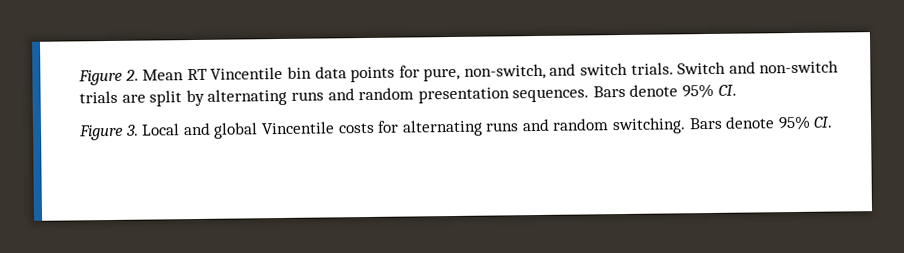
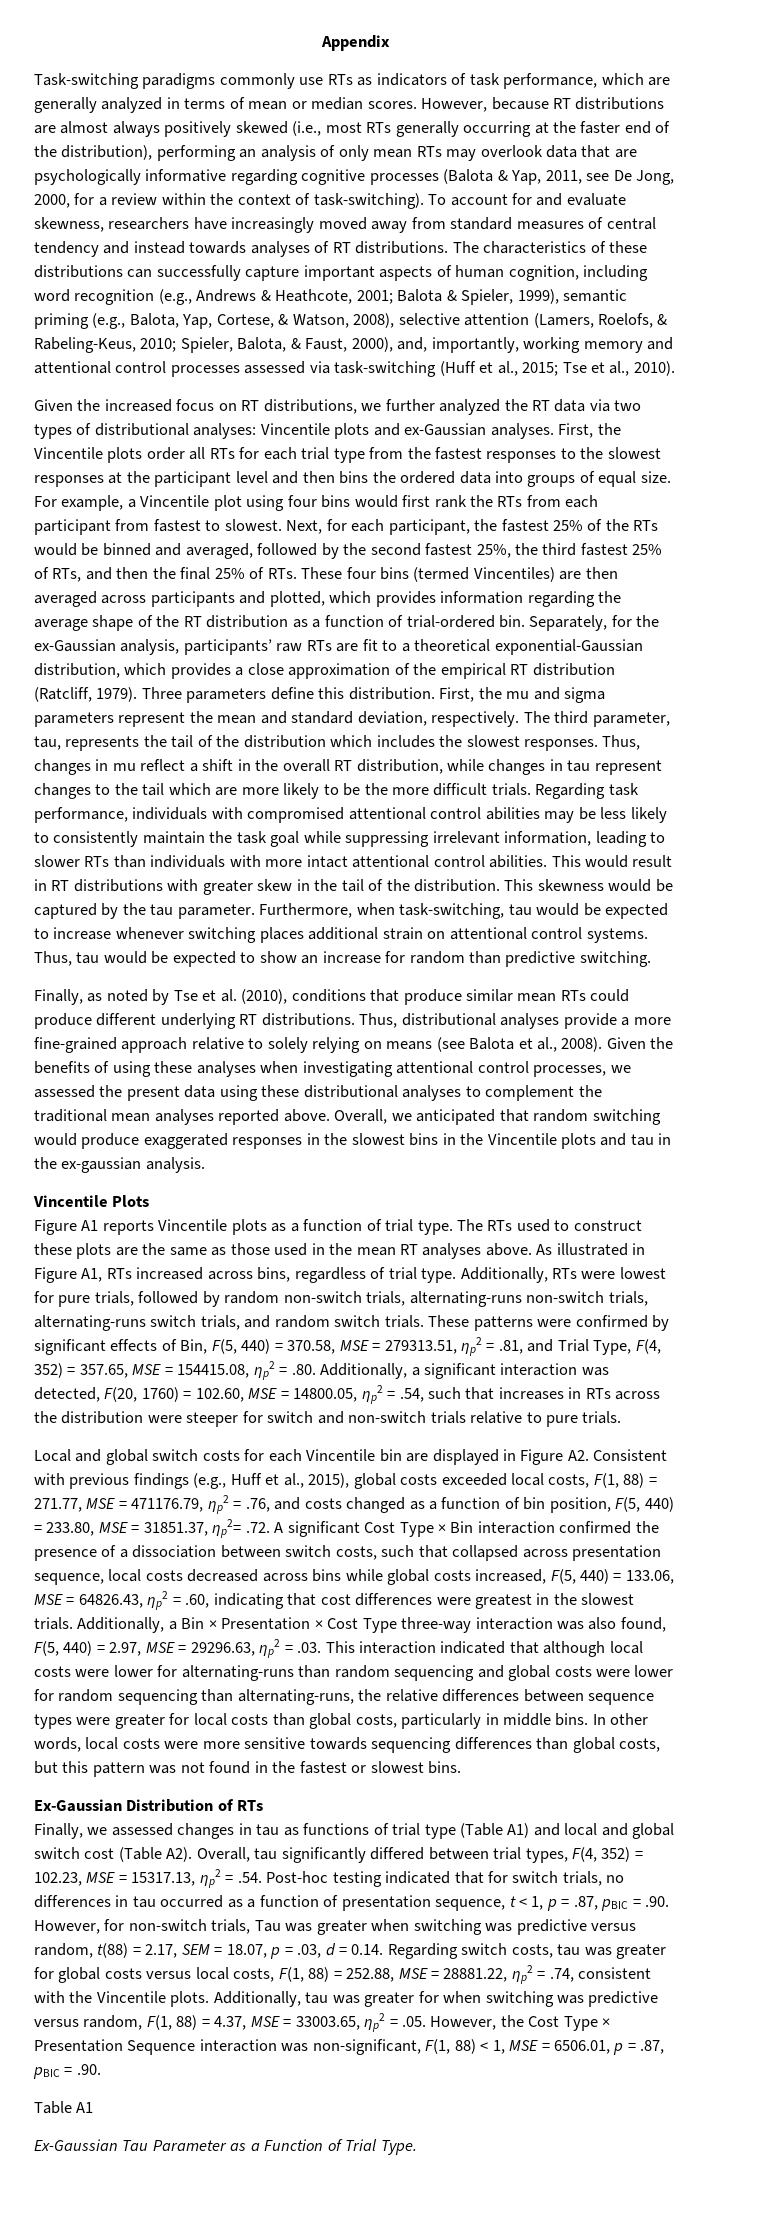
- Figure 2. Mean RT Vincentile bin data points for pure, non-switch, and switch trials. Switch and non-switch trials are split by alternating runs and random presentation sequences. Bars denote 95% CI.
- Figure 3. Local and global Vincentile costs for alternating runs and random switching. Bars denote 95% CI.
+ Appendix
+ Task-switching paradigms commonly use RTs as indicators of task performance, which are generally analyzed in terms of mean or median scores. However, because RT distributions are almost always positively skewed (i.e., most RTs generally occurring at the faster end of the distribution), performing an analysis of only mean RTs may overlook data that are psychologically informative regarding cognitive processes (Balota & Yap, 2011, see De Jong, 2000, for a review within the context of task-switching). To account for and evaluate skewness, researchers have increasingly moved away from standard measures of central tendency and instead towards analyses of RT distributions. The characteristics of these distributions can successfully capture important aspects of human cognition, including word recognition (e.g., Andrews & Heathcote, 2001; Balota & Spieler, 1999), semantic priming (e.g., Balota, Yap, Cortese, & Watson, 2008), selective attention (Lamers, Roelofs, & Rabeling-Keus, 2010; Spieler, Balota, & Faust, 2000), and, importantly, working memory and attentional control processes assessed via task-switching (Huff et al., 2015; Tse et al., 2010).
+ Given the increased focus on RT distributions, we further analyzed the RT data via two types of distributional analyses: Vincentile plots and ex-Gaussian analyses. First, the Vincentile plots order all RTs for each trial type from the fastest responses to the slowest responses at the participant level and then bins the ordered data into groups of equal size. For example, a Vincentile plot using four bins would first rank the RTs from each participant from fastest to slowest. Next, for each participant, the fastest 25% of the RTs would be binned and averaged, followed by the second fastest 25%, the third fastest 25% of RTs, and then the final 25% of RTs. These four bins (termed Vincentiles) are then averaged across participants and plotted, which provides information regarding the average shape of the RT distribution as a function of trial-ordered bin. Separately, for the ex-Gaussian analysis, participants’ raw RTs are fit to a theoretical exponential-Gaussian distribution, which provides a close approximation of the empirical RT distribution (Ratcliff, 1979). Three parameters define this distribution. First, the mu and sigma parameters represent the mean and standard deviation, respectively. The third parameter, tau, represents the tail of the distribution which includes the slowest responses. Thus, changes in mu reflect a shift in the overall RT distribution, while changes in tau represent changes to the tail which are more likely to be the more difficult trials. Regarding task performance, individuals with compromised attentional control abilities may be less likely to consistently maintain the task goal while suppressing irrelevant information, leading to slower RTs than individuals with more intact attentional control abilities. This would result in RT distributions with greater skew in the tail of the distribution. This skewness would be captured by the tau parameter. Furthermore, when task-switching, tau would be expected to increase whenever switching places additional strain on attentional control systems. Thus, tau would be expected to show an increase for random than predictive switching.
+ Finally, as noted by Tse et al. (2010), conditions that produce similar mean RTs could produce different underlying RT distributions. Thus, distributional analyses provide a more fine-grained approach relative to solely relying on means (see Balota et al., 2008). Given the benefits of using these analyses when investigating attentional control processes, we assessed the present data using these distributional analyses to complement the traditional mean analyses reported above. Overall, we anticipated that random switching would produce exaggerated responses in the slowest bins in the Vincentile plots and tau in the ex-gaussian analysis.
+ Vincentile Plots
+ Figure A1 reports Vincentile plots as a function of trial type. The RTs used to construct these plots are the same as those used in the mean RT analyses above. As illustrated in Figure A1, RTs increased across bins, regardless of trial type. Additionally, RTs were lowest for pure trials, followed by random non-switch trials, alternating-runs non-switch trials, alternating-runs switch trials, and random switch trials. These patterns were confirmed by significant effects of Bin, F(5, 440) = 370.58, MSE = 279313.51, ηp2 = .81, and Trial Type, F(4, 352) = 357.65, MSE = 154415.08, ηp2 = .80. Additionally, a significant interaction was detected, F(20, 1760) = 102.60, MSE = 14800.05, ηp2 = .54, such that increases in RTs across the distribution were steeper for switch and non-switch trials relative to pure trials.
+ Local and global switch costs for each Vincentile bin are displayed in Figure A2. Consistent with previous findings (e.g., Huff et al., 2015), global costs exceeded local costs, F(1, 88) = 271.77, MSE = 471176.79, ηp2 = .76, and costs changed as a function of bin position, F(5, 440) = 233.80, MSE = 31851.37, ηp2= .72. A significant Cost Type × Bin interaction confirmed the presence of a dissociation between switch costs, such that collapsed across presentation sequence, local costs decreased across bins while global costs increased, F(5, 440) = 133.06, MSE = 64826.43, ηp2 = .60, indicating that cost differences were greatest in the slowest trials. Additionally, a Bin × Presentation × Cost Type three-way interaction was also found, F(5, 440) = 2.97, MSE = 29296.63, ηp2 = .03. This interaction indicated that although local costs were lower for alternating-runs than random sequencing and global costs were lower for random sequencing than alternating-runs, the relative differences between sequence types were greater for local costs than global costs, particularly in middle bins. In other words, local costs were more sensitive towards sequencing differences than global costs, but this pattern was not found in the fastest or slowest bins.
+ Ex-Gaussian Distribution of RTs
+ Finally, we assessed changes in tau as functions of trial type (Table A1) and local and global switch cost (Table A2). Overall, tau significantly differed between trial types, F(4, 352) = 102.23, MSE = 15317.13, ηp2 = .54. Post-hoc testing indicated that for switch trials, no differences in tau occurred as a function of presentation sequence, t < 1, p = .87, pBIC = .90. However, for non-switch trials, Tau was greater when switching was predictive versus random, t(88) = 2.17, SEM = 18.07, p = .03, d = 0.14. Regarding switch costs, tau was greater for global costs versus local costs, F(1, 88) = 252.88, MSE = 28881.22, ηp2 = .74, consistent with the Vincentile plots. Additionally, tau was greater for when switching was predictive versus random, F(1, 88) = 4.37, MSE = 33003.65, ηp2 = .05. However, the Cost Type × Presentation Sequence interaction was non-significant, F(1, 88) < 1, MSE = 6506.01, p = .87, pBIC = .90.
+ Table A1
+ Ex-Gaussian Tau Parameter as a Function of Trial Type.

